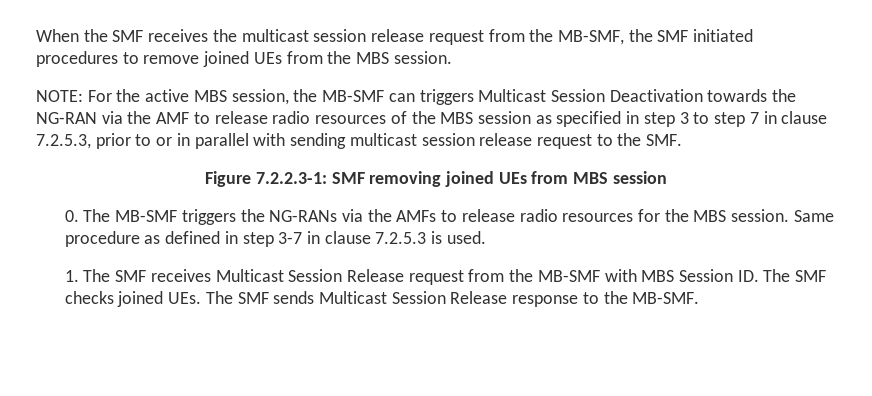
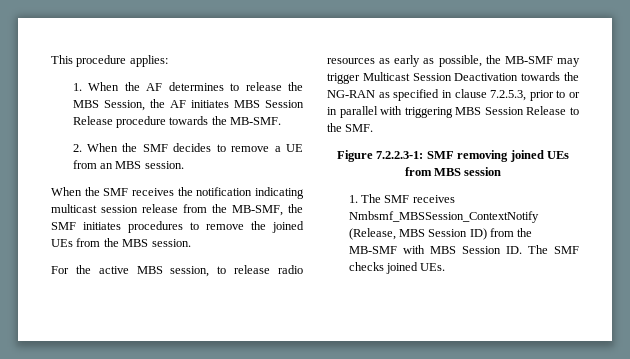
+ This procedure applies:
+ 1. When the AF determines to release the MBS Session, the AF initiates MBS Session Release procedure towards the MB-SMF.
+ 2. When the SMF decides to remove a UE from an MBS session.
- When the SMF receives the multicast session release request from the MB-SMF, the SMF initiated procedures to remove joined UEs from the MBS session.
+ When the SMF receives the notification indicating multicast session release from the MB-SMF, the SMF initiates procedures to remove the joined UEs from the MBS session.
- NOTE: For the active MBS session, the MB-SMF can triggers Multicast Session Deactivation towards the NG-RAN via the AMF to release radio resources of the MBS session as specified in step 3 to step 7 in clause 7.2.5.3, prior to or in parallel with sending multicast session release request to the SMF.
+ For the active MBS session, to release radio resources as early as possible, the MB-SMF may trigger Multicast Session Deactivation towards the NG-RAN as specified in clause 7.2.5.3, prior to or in parallel with triggering MBS Session Release to the SMF.
- 0. The MB-SMF triggers the NG-RANs via the AMFs to release radio resources for the MBS session. Same procedure as defined in step 3-7 in clause 7.2.5.3 is used.
- 1. The SMF receives Multicast Session Release request from the MB-SMF with MBS Session ID. The SMF checks joined UEs. The SMF sends Multicast Session Release response to the MB-SMF.
+ 1. The SMF receives Nmbsmf_MBSSession_ContextNotify (Release, MBS Session ID) from the MB-SMF with MBS Session ID. The SMF checks joined UEs.

